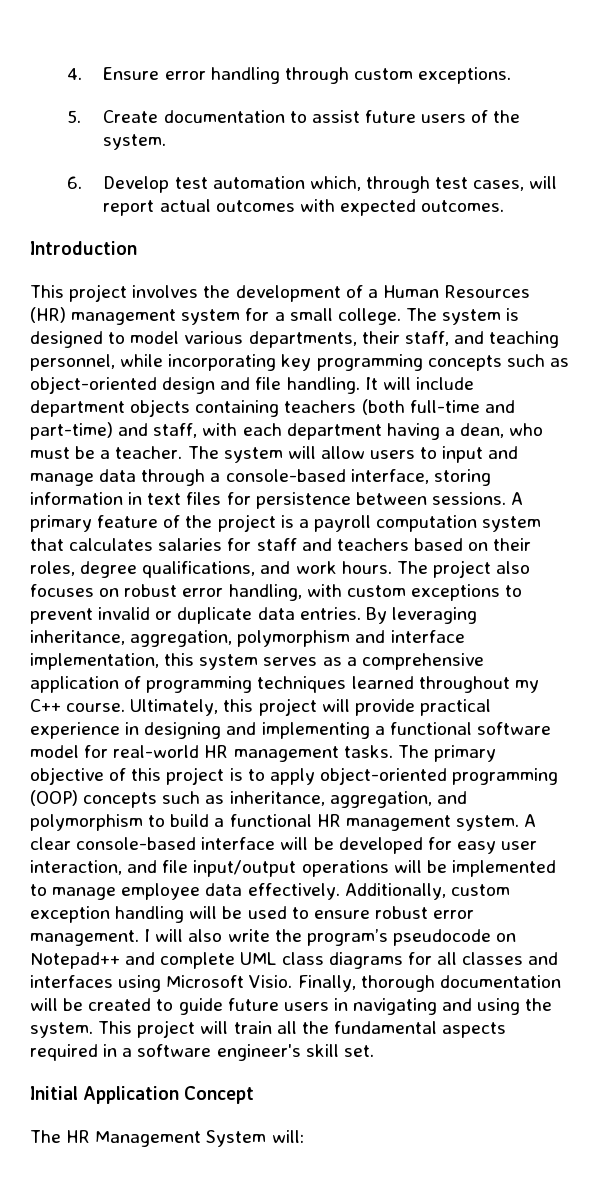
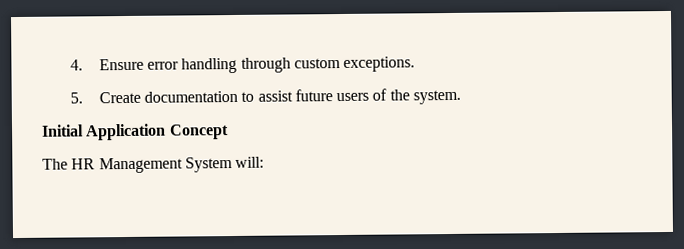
- 6. Develop test automation which, through test cases, will report actual outcomes with expected outcomes.
- Introduction
- This project involves the development of a Human Resources (HR) management system for a small college. The system is designed to model various departments, their staff, and teaching personnel, while incorporating key programming concepts such as object-oriented design and file handling. It will include department objects containing teachers (both full-time and part-time) and staff, with each department having a dean, who must be a teacher. The system will allow users to input and manage data through a console-based interface, storing information in text files for persistence between sessions. A primary feature of the project is a payroll computation system that calculates salaries for staff and teachers based on their roles, degree qualifications, and work hours. The project also focuses on robust error handling, with custom exceptions to prevent invalid or duplicate data entries. By leveraging inheritance, aggregation, polymorphism and interface implementation, this system serves as a comprehensive application of programming techniques learned throughout my C++ course. Ultimately, this project will provide practical experience in designing and implementing a functional software model for real-world HR management tasks. The primary objective of this project is to apply object-oriented programming (OOP) concepts such as inheritance, aggregation, and polymorphism to build a functional HR management system. A clear console-based interface will be developed for easy user interaction, and file input/output operations will be implemented to manage employee data effectively. Additionally, custom exception handling will be used to ensure robust error management. I will also write the program’s pseudocode on Notepad++ and complete UML class diagrams for all classes and interfaces using Microsoft Visio. Finally, thorough documentation will be created to guide future users in navigating and using the system. This project will train all the fundamental aspects required in a software engineer's skill set.

